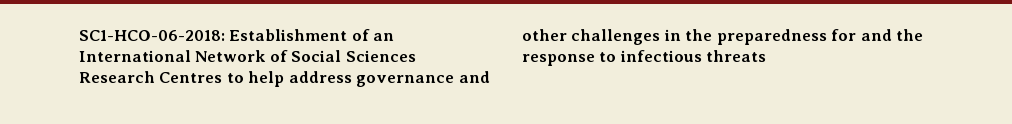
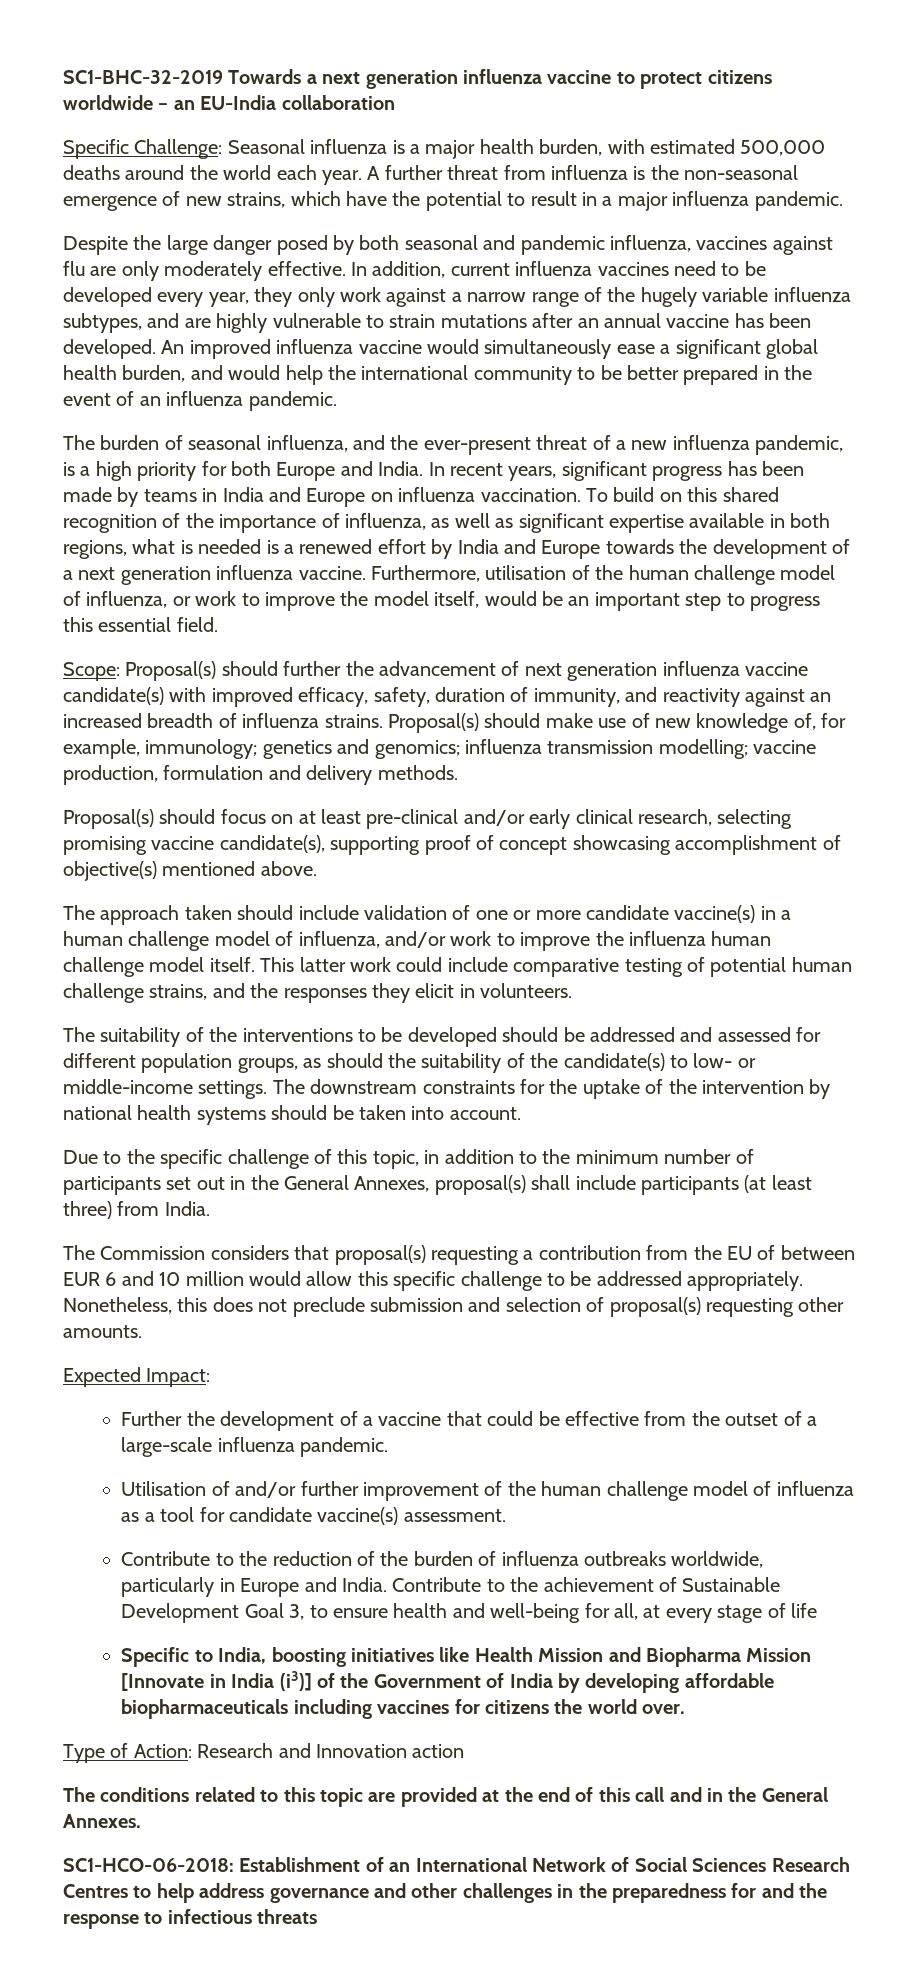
+ SC1-BHC-32-2019 Towards a next generation influenza vaccine to protect citizens worldwide – an EU-India collaboration
+ Specific Challenge: Seasonal influenza is a major health burden, with estimated 500,000 deaths around the world each year. A further threat from influenza is the non-seasonal emergence of new strains, which have the potential to result in a major influenza pandemic.
+ Despite the large danger posed by both seasonal and pandemic influenza, vaccines against flu are only moderately effective. In addition, current influenza vaccines need to be developed every year, they only work against a narrow range of the hugely variable influenza subtypes, and are highly vulnerable to strain mutations after an annual vaccine has been developed. An improved influenza vaccine would simultaneously ease a significant global health burden, and would help the international community to be better prepared in the event of an influenza pandemic.
+ The burden of seasonal influenza, and the ever-present threat of a new influenza pandemic, is a high priority for both Europe and India. In recent years, significant progress has been made by teams in India and Europe on influenza vaccination. To build on this shared recognition of the importance of influenza, as well as significant expertise available in both regions, what is needed is a renewed effort by India and Europe towards the development of a next generation influenza vaccine. Furthermore, utilisation of the human challenge model of influenza, or work to improve the model itself, would be an important step to progress this essential field.
+ Scope: Proposal(s) should further the advancement of next generation influenza vaccine candidate(s) with improved efficacy, safety, duration of immunity, and reactivity against an increased breadth of influenza strains. Proposal(s) should make use of new knowledge of, for example, immunology; genetics and genomics; influenza transmission modelling; vaccine production, formulation and delivery methods.
+ Proposal(s) should focus on at least pre-clinical and/or early clinical research, selecting promising vaccine candidate(s), supporting proof of concept showcasing accomplishment of objective(s) mentioned above.
+ The approach taken should include validation of one or more candidate vaccine(s) in a human challenge model of influenza, and/or work to improve the influenza human challenge model itself. This latter work could include comparative testing of potential human challenge strains, and the responses they elicit in volunteers.
+ The suitability of the interventions to be developed should be addressed and assessed for different population groups, as should the suitability of the candidate(s) to low- or middle-income settings. The downstream constraints for the uptake of the intervention by national health systems should be taken into account.
+ Due to the specific challenge of this topic, in addition to the minimum number of participants set out in the General Annexes, proposal(s) shall include participants (at least three) from India.
+ The Commission considers that proposal(s) requesting a contribution from the EU of between EUR 6 and 10 million would allow this specific challenge to be addressed appropriately. Nonetheless, this does not preclude submission and selection of proposal(s) requesting other amounts.
+ Expected Impact:
+ Further the development of a vaccine that could be effective from the outset of a large-scale influenza pandemic.
+ Utilisation of and/or further improvement of the human challenge model of influenza as a tool for candidate vaccine(s) assessment.
+ Contribute to the reduction of the burden of influenza outbreaks worldwide, particularly in Europe and India. Contribute to the achievement of Sustainable Development Goal 3, to ensure health and well-being for all, at every stage of life
+ Specific to India, boosting initiatives like Health Mission and Biopharma Mission [Innovate in India (i3)] of the Government of India by developing affordable biopharmaceuticals including vaccines for citizens the world over.
+ Type of Action: Research and Innovation action
+ The conditions related to this topic are provided at the end of this call and in the General Annexes.

